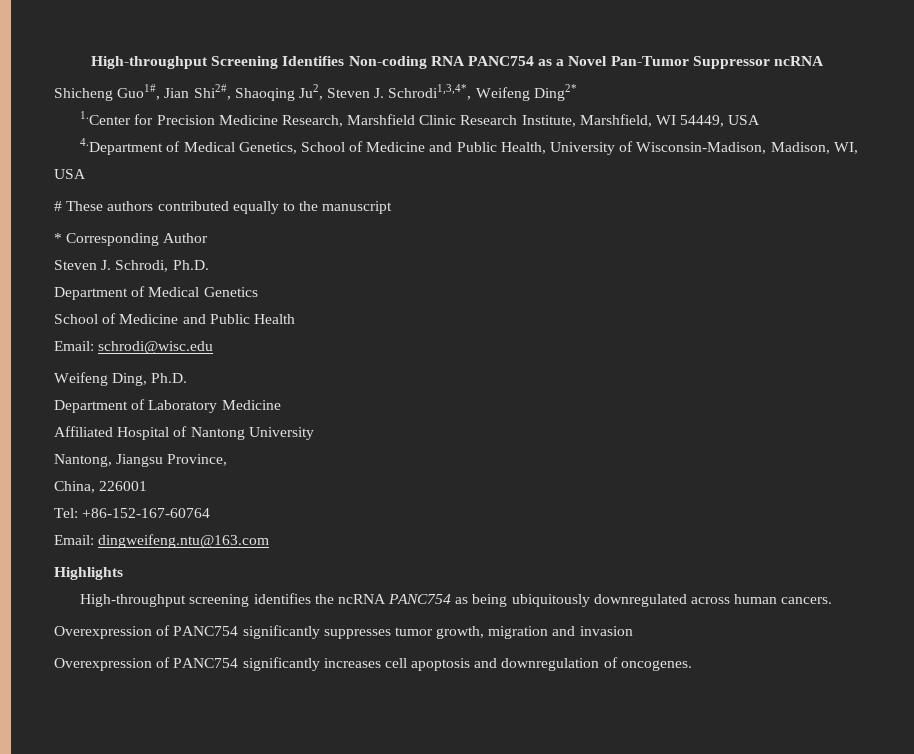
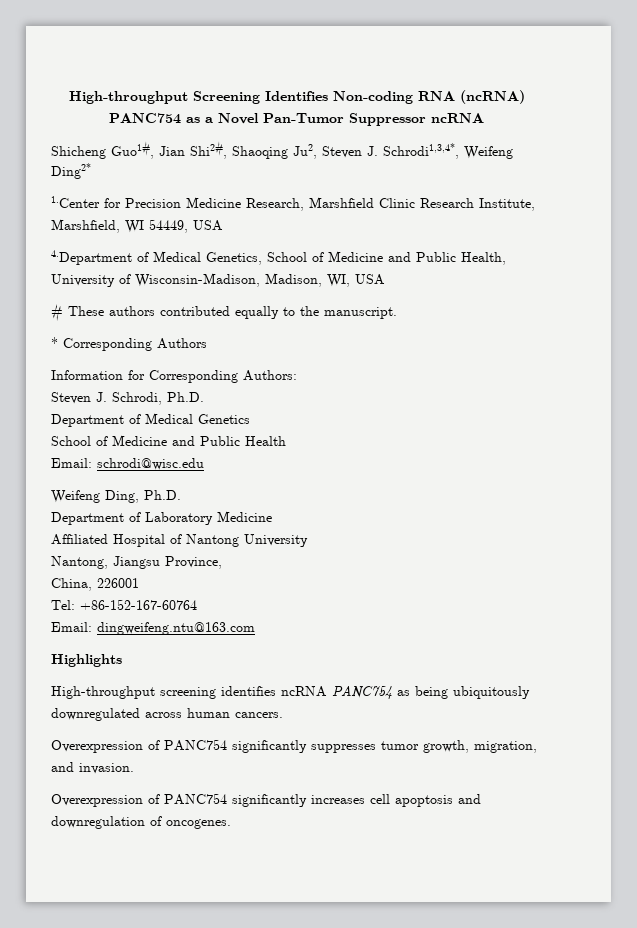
- High-throughput Screening Identifies Non-coding RNA PANC754 as a Novel Pan-Tumor Suppressor ncRNA
+ High-throughput Screening Identifies Non-coding RNA (ncRNA) PANC754 as a Novel Pan-Tumor Suppressor ncRNA
- # These authors contributed equally to the manuscript
+ # These authors contributed equally to the manuscript.
- * Corresponding Author
+ * Corresponding Authors
+ Information for Corresponding Authors:
- High-throughput screening identifies the ncRNA PANC754 as being ubiquitously downregulated across human cancers.
+ High-throughput screening identifies ncRNA PANC754 as being ubiquitously downregulated across human cancers.
- Overexpression of PANC754 significantly suppresses tumor growth, migration and invasion
+ Overexpression of PANC754 significantly suppresses tumor growth, migration, and invasion.

